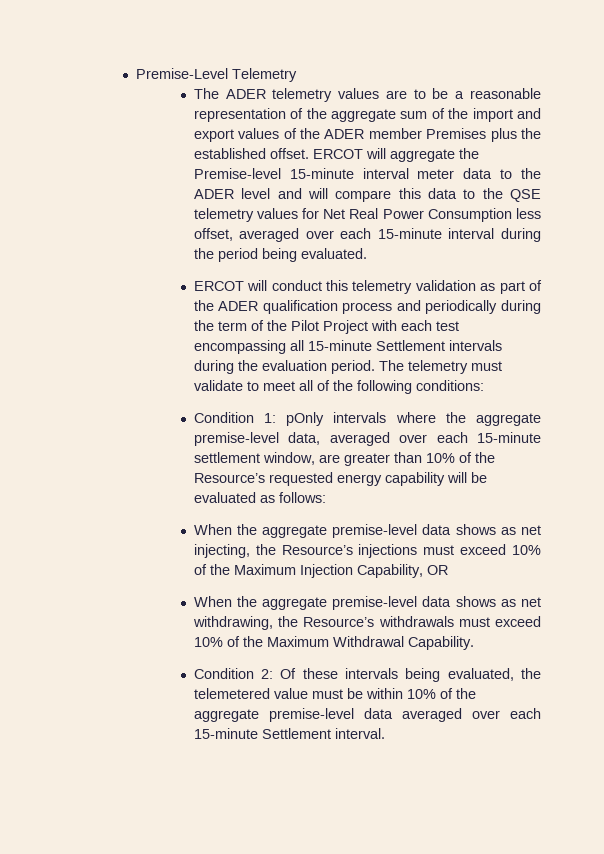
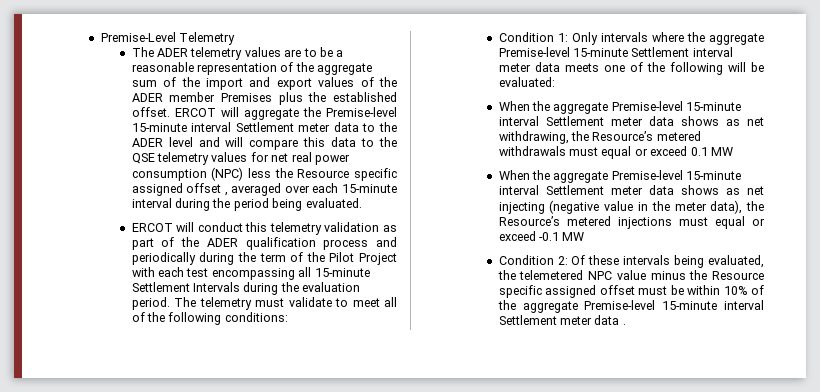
- ERCOT will aggregate the Premise-level 15-minute interval meter data to the ADER level and will compare this data to the QSE telemetry values for Net Real Power Consumption less offset, averaged over each 15-minute interval during the period being evaluated.
+ ERCOT will aggregate the Premise-level 15-minute interval Settlement meter data to the ADER level and will compare this data to the QSE telemetry values for net real power consumption (NPC) less the Resource specific assigned offset , averaged over each 15-minute interval during the period being evaluated.
- ERCOT will conduct this telemetry validation as part of the ADER qualification process and periodically during the term of the Pilot Project with each test encompassing all 15-minute Settlement intervals during the evaluation period.
+ ERCOT will conduct this telemetry validation as part of the ADER qualification process and periodically during the term of the Pilot Project with each test encompassing all 15-minute Settlement Intervals during the evaluation period.
- Condition 1: pOnly intervals where the aggregate premise-level data, averaged over each 15-minute settlement window, are greater than 10% of the Resource’s requested energy capability will be evaluated as follows:
- When the aggregate premise-level data shows as net injecting, the Resource’s injections must exceed 10% of the Maximum Injection Capability, OR
- When the aggregate premise-level data shows as net withdrawing, the Resource’s withdrawals must exceed 10% of the Maximum Withdrawal Capability.
+ Condition 1: Only intervals where the aggregate Premise-level 15-minute Settlement interval meter data meets one of the following will be evaluated:
+ When the aggregate Premise-level 15-minute interval Settlement meter data shows as net withdrawing, the Resource’s metered withdrawals must equal or exceed 0.1 MW
+ When the aggregate Premise-level 15-minute interval Settlement meter data shows as net injecting (negative value in the meter data), the Resource’s metered injections must equal or exceed -0.1 MW
- Condition 2: Of these intervals being evaluated, the telemetered value must be within 10% of the aggregate premise-level data averaged over each 15-minute Settlement interval.
+ Condition 2: Of these intervals being evaluated, the telemetered NPC value minus the Resource specific assigned offset must be within 10% of the aggregate Premise-level 15-minute interval Settlement meter data .

